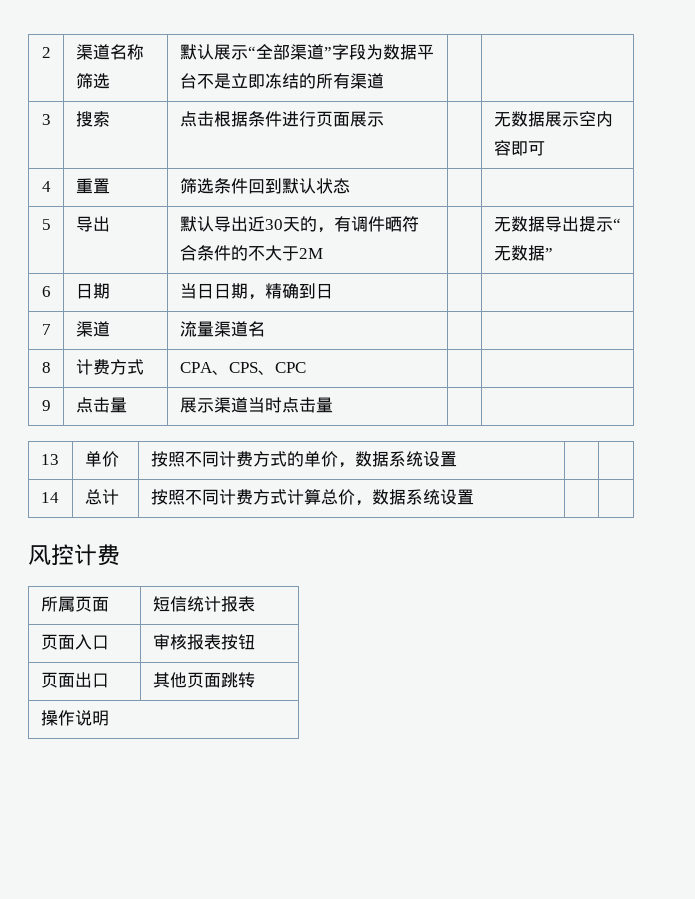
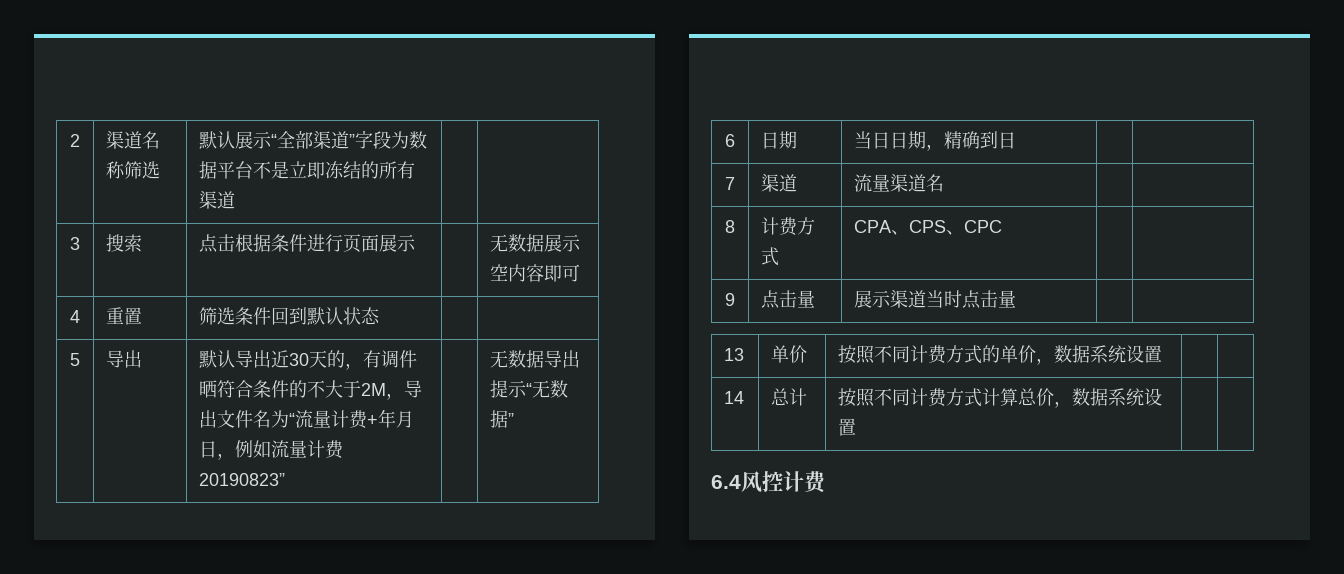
- 5 | 导出 | 默认导出近30天的，有调件晒符合条件的不大于2M | | 无数据导出提示“无数据”
+ 5 | 导出 | 默认导出近30天的，有调件晒符合条件的不大于2M，导出文件名为“流量计费+年月日，例如流量计费20190823” | | 无数据导出提示“无数据”
- 风控计费
+ 6.4风控计费
- 所属页面 | 短信统计报表
- 页面入口 | 审核报表按钮
- 页面出口 | 其他页面跳转
- 操作说明

